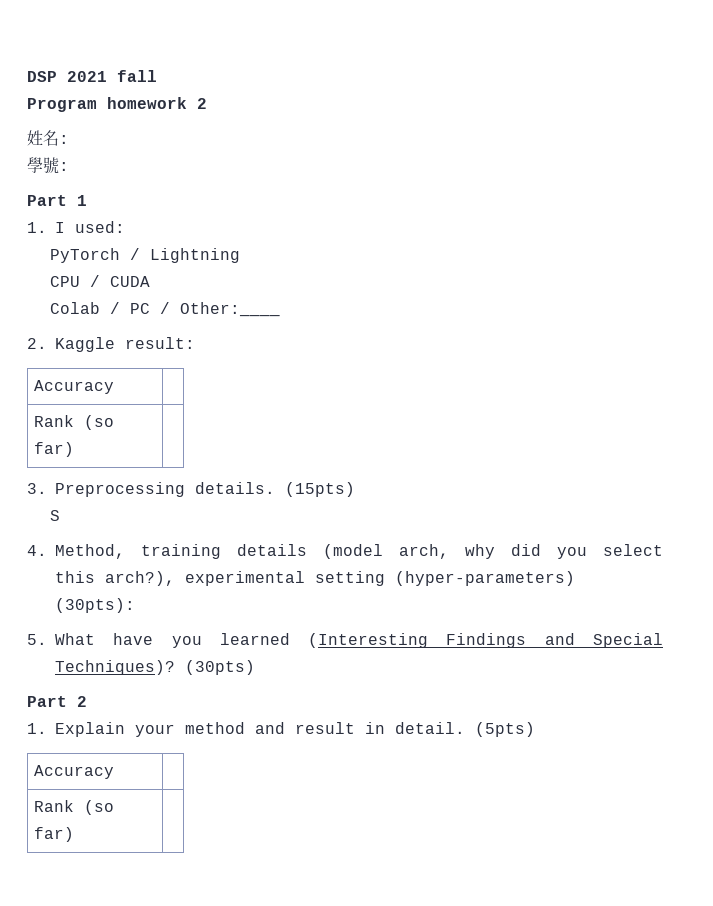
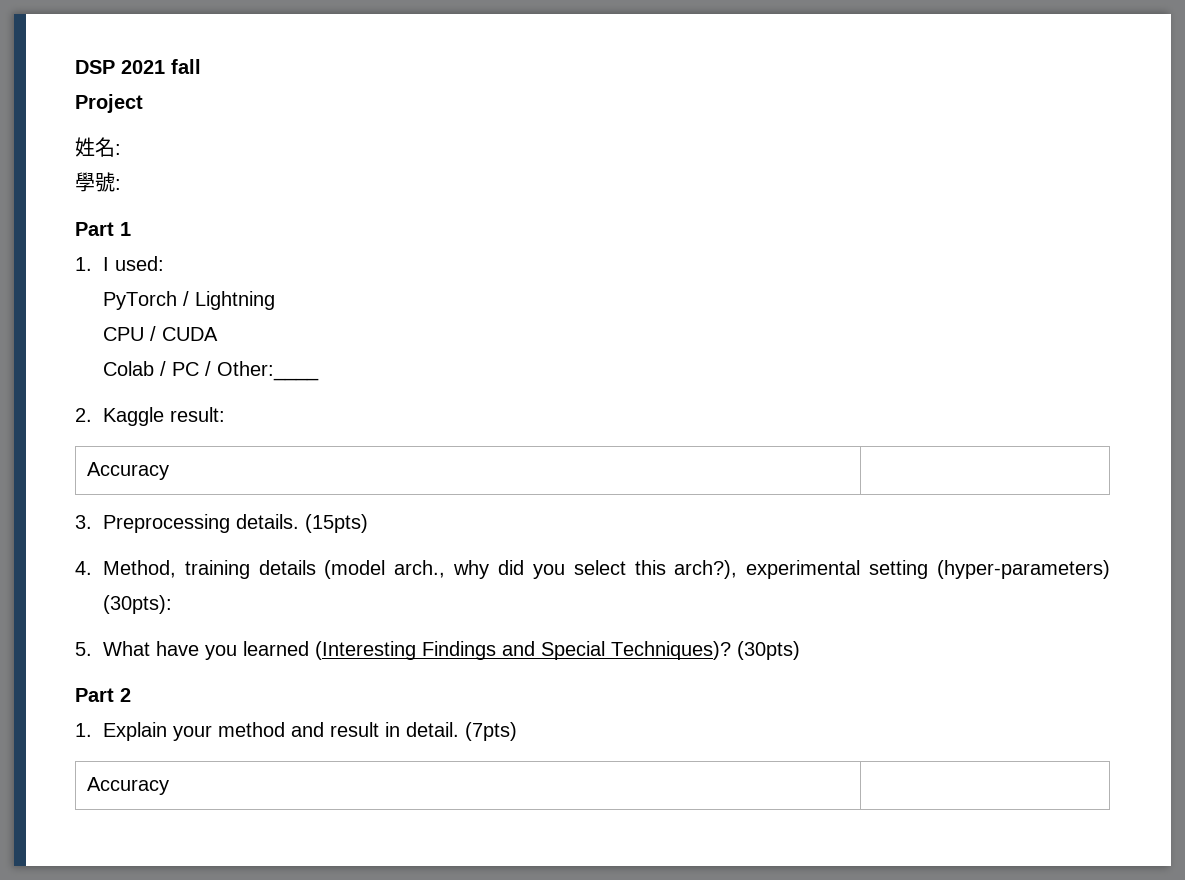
- Program homework 2
+ Project
  2. Kaggle result:
  Accuracy |
- Rank (so far) |
- S
- 4. Method, training details (model arch, why did you select this arch?), experimental setting (hyper-parameters) (30pts):
+ 4. Method, training details (model arch., why did you select this arch?), experimental setting (hyper-parameters) (30pts):
- (5pts)
+ (7pts)
  Accuracy |
- Rank (so far) |

